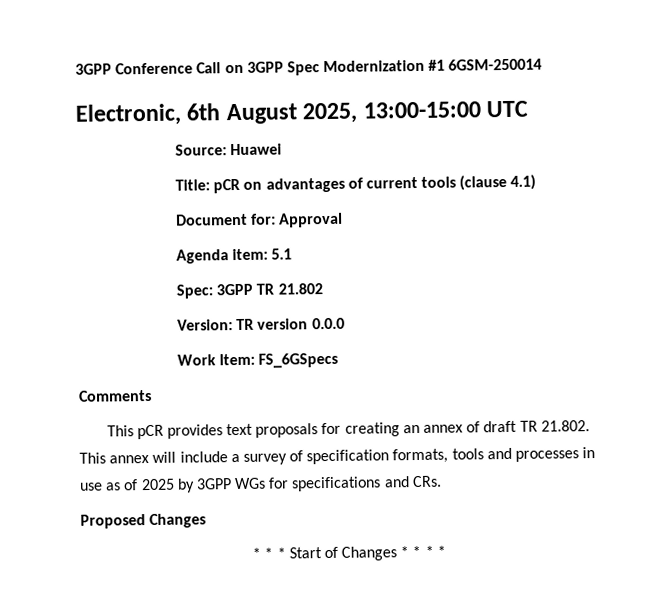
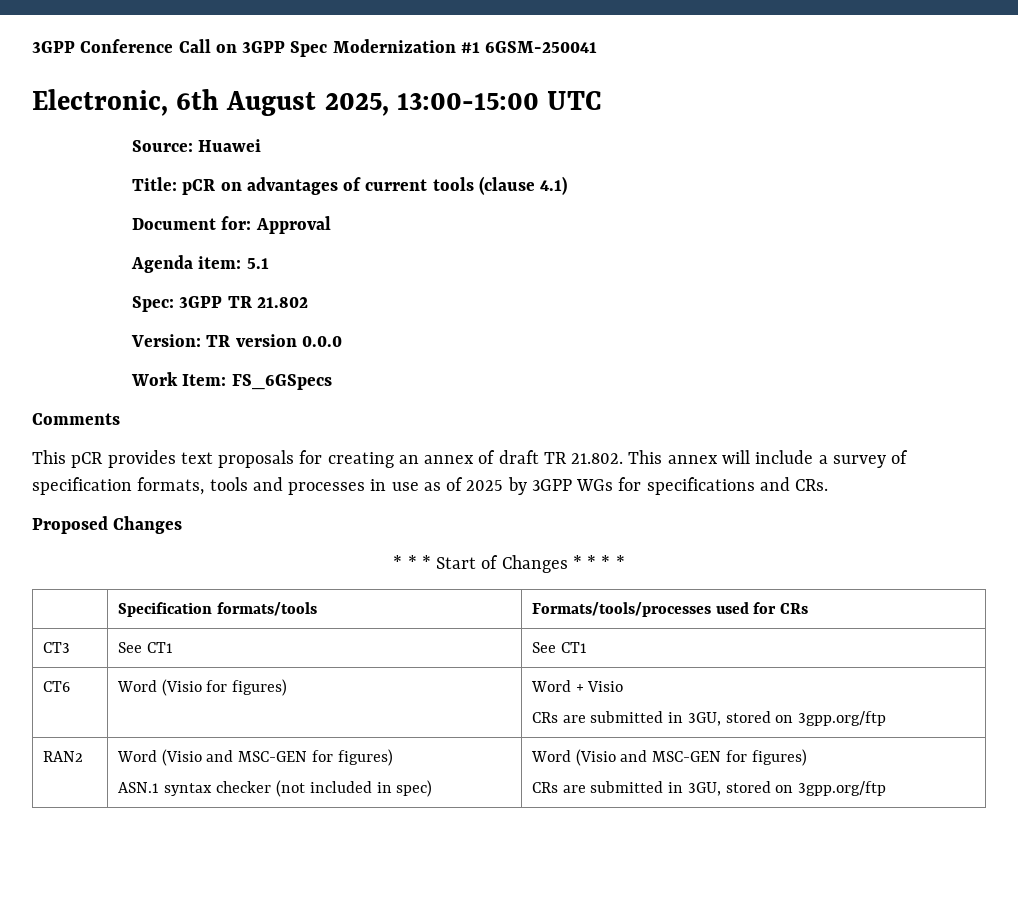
- 3GPP Conference Call on 3GPP Spec Modernization #1 6GSM-250014
+ 3GPP Conference Call on 3GPP Spec Modernization #1 6GSM-250041
+ | Specification formats/tools | Formats/tools/processes used for CRs
+ CT3 | See CT1 | See CT1
+ CT6 | Word (Visio for figures) | Word + Visio
+ CRs are submitted in 3GU, stored on 3gpp.org/ftp
+ RAN2 | Word (Visio and MSC-GEN for figures)
+ ASN.1 syntax checker (not included in spec) | Word (Visio and MSC-GEN for figures)
+ CRs are submitted in 3GU, stored on 3gpp.org/ftp

